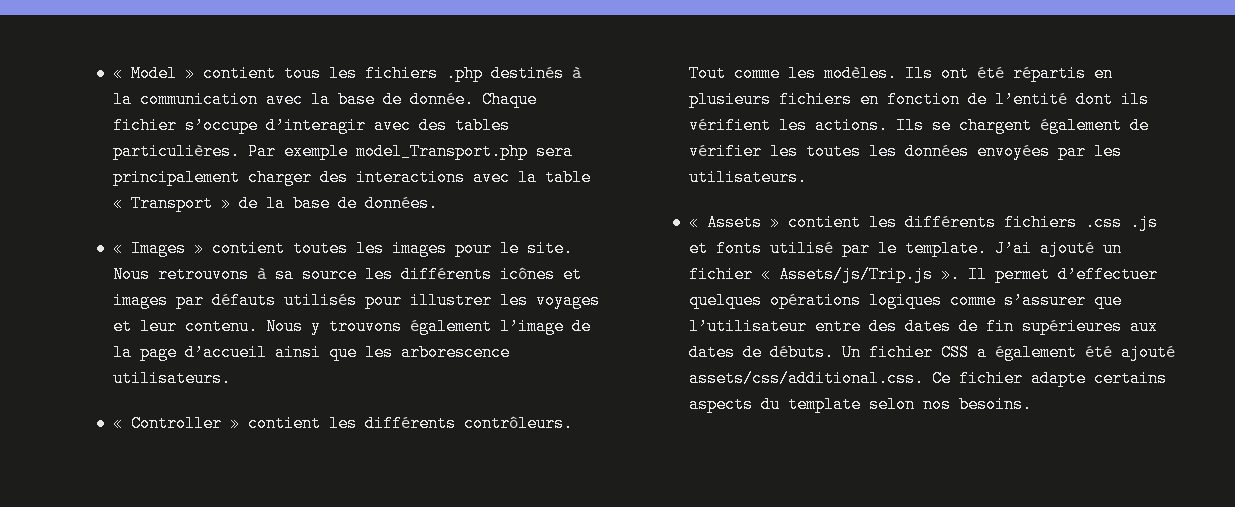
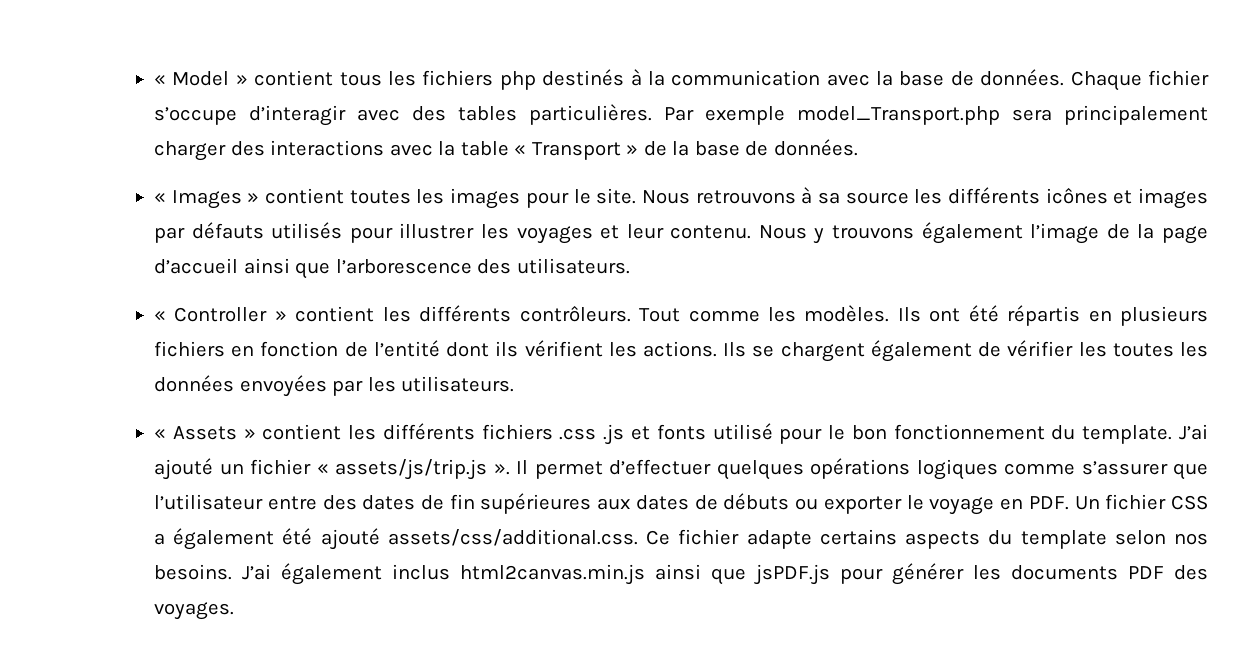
- « Model » contient tous les fichiers .php destinés à la communication avec la base de donnée.
+ « Model » contient tous les fichiers php destinés à la communication avec la base de données.
- Nous y trouvons également l’image de la page d’accueil ainsi que les arborescence utilisateurs.
+ Nous y trouvons également l’image de la page d’accueil ainsi que l’arborescence des utilisateurs.
- « Assets » contient les différents fichiers .css .js et fonts utilisé par le template.
+ « Assets » contient les différents fichiers .css .js et fonts utilisé pour le bon fonctionnement du template.
- J’ai ajouté un fichier « Assets/js/Trip.js ».
+ J’ai ajouté un fichier « assets/js/trip.js ».
- Il permet d’effectuer quelques opérations logiques comme s’assurer que l’utilisateur entre des dates de fin supérieures aux dates de débuts. Un fichier CSS a également été ajouté assets/css/additional.css. Ce fichier adapte certains aspects du template selon nos besoins.
+ Il permet d’effectuer quelques opérations logiques comme s’assurer que l’utilisateur entre des dates de fin supérieures aux dates de débuts ou exporter le voyage en PDF. Un fichier CSS a également été ajouté assets/css/additional.css. Ce fichier adapte certains aspects du template selon nos besoins.
+ J’ai également inclus html2canvas.min.js ainsi que jsPDF.js pour générer les documents PDF des voyages.

